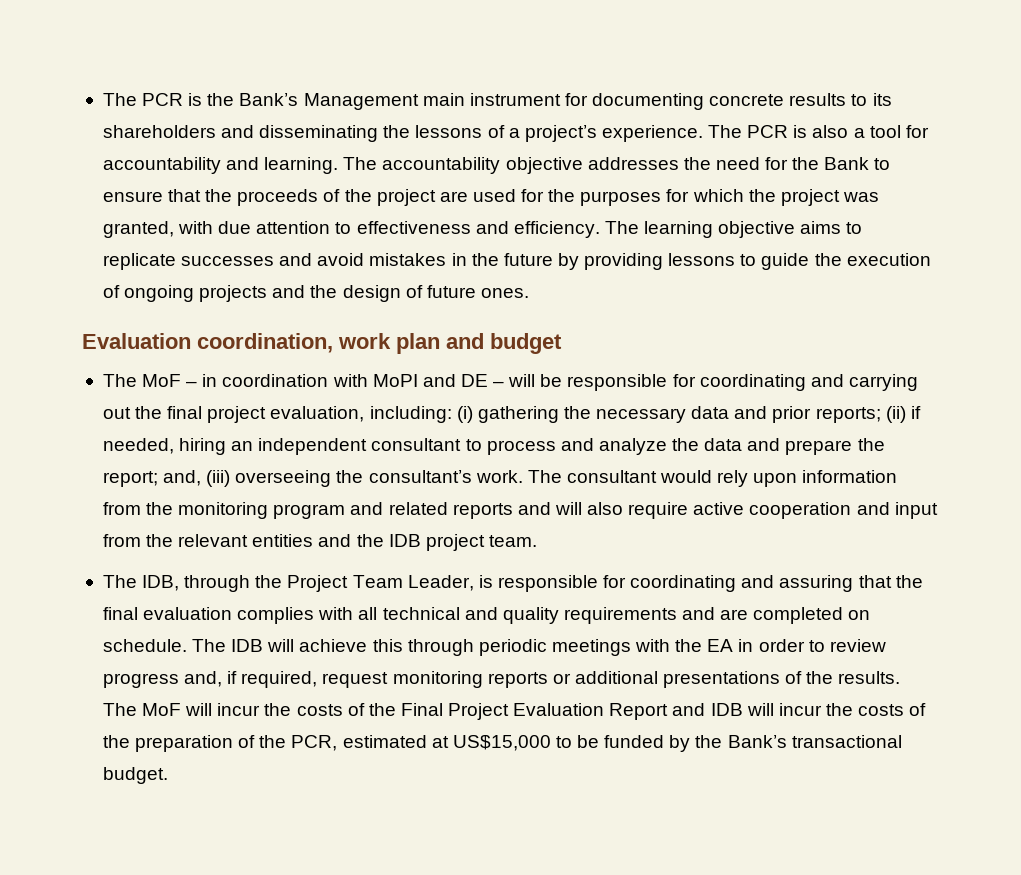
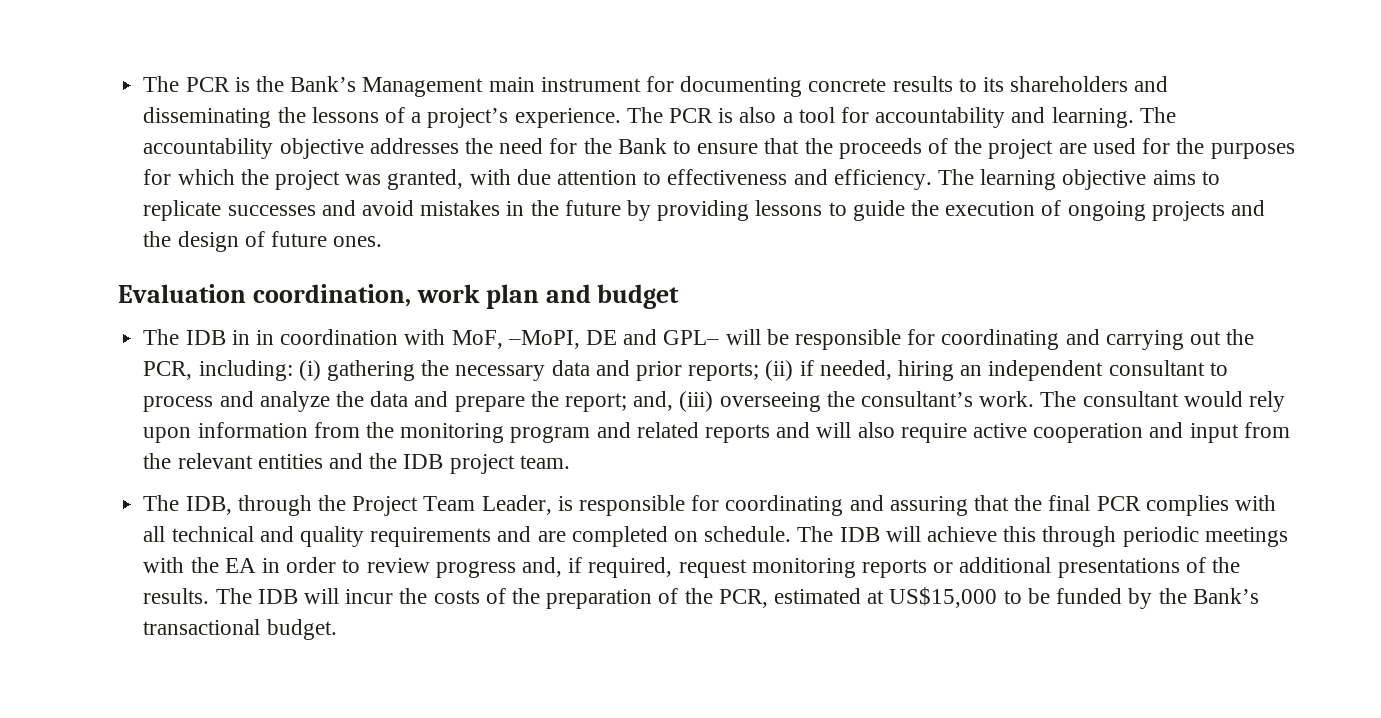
- The MoF – in coordination with MoPI and DE – will be responsible for coordinating and carrying out the final project evaluation, including: (i) gathering the necessary data and prior reports; (ii) if needed, hiring an independent consultant to process and analyze the data and prepare the report; and, (iii) overseeing the consultant’s work.
+ The IDB in in coordination with MoF, –MoPI, DE and GPL– will be responsible for coordinating and carrying out the PCR, including: (i) gathering the necessary data and prior reports; (ii) if needed, hiring an independent consultant to process and analyze the data and prepare the report; and, (iii) overseeing the consultant’s work.
- The IDB, through the Project Team Leader, is responsible for coordinating and assuring that the final evaluation complies with all technical and quality requirements and are completed on schedule.
+ The IDB, through the Project Team Leader, is responsible for coordinating and assuring that the final PCR complies with all technical and quality requirements and are completed on schedule.
- The MoF will incur the costs of the Final Project Evaluation Report and IDB will incur the costs of the preparation of the PCR, estimated at US$15,000 to be funded by the Bank’s transactional budget.
+ The IDB will incur the costs of the preparation of the PCR, estimated at US$15,000 to be funded by the Bank’s transactional budget.

